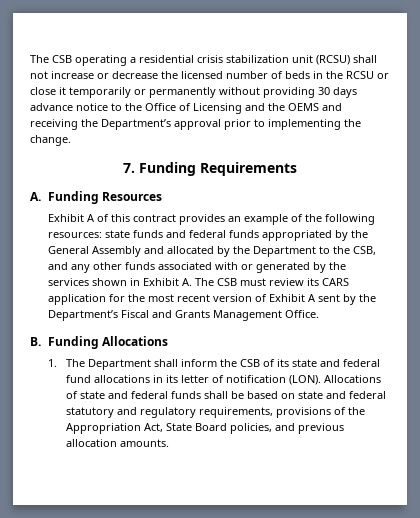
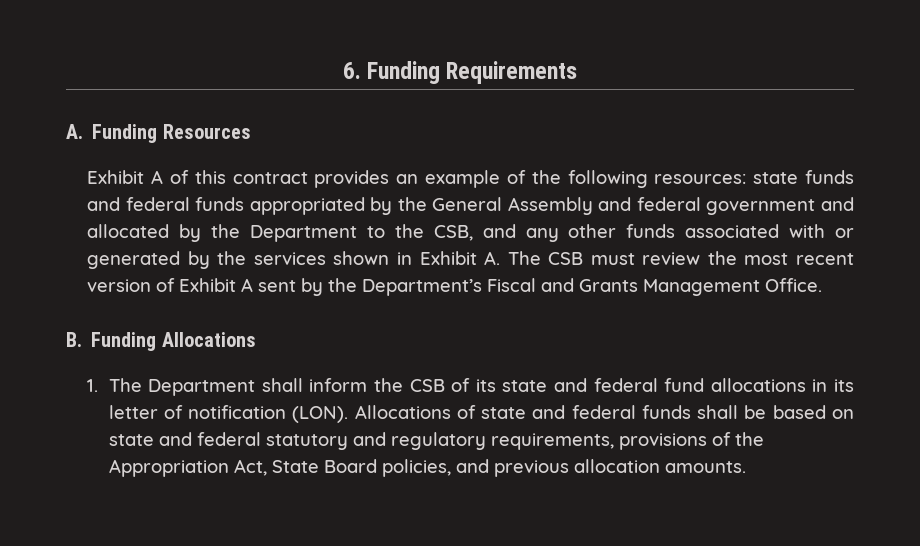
- The CSB operating a residential crisis stabilization unit (RCSU) shall not increase or decrease the licensed number of beds in the RCSU or close it temporarily or permanently without providing 30 days advance notice to the Office of Licensing and the OEMS and receiving the Department’s approval prior to implementing the change.
- 7. Funding Requirements
+ 6. Funding Requirements
- state funds and federal funds appropriated by the General Assembly and allocated by the Department to the CSB, and any other funds associated with or generated by the services shown in Exhibit A. The CSB must review its CARS application for the most recent version of Exhibit A sent by the Department’s Fiscal and Grants Management Office.
+ state funds and federal funds appropriated by the General Assembly and federal government and allocated by the Department to the CSB, and any other funds associated with or generated by the services shown in Exhibit A. The CSB must review the most recent version of Exhibit A sent by the Department’s Fiscal and Grants Management Office.

